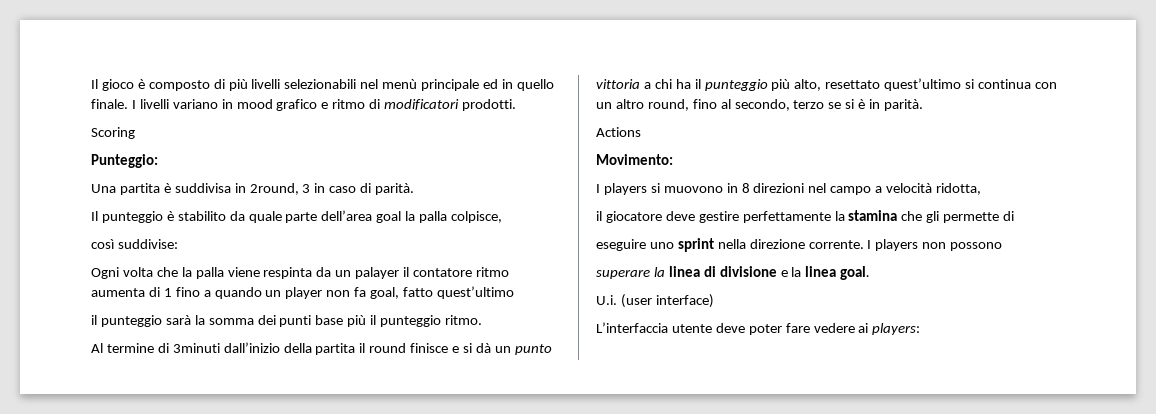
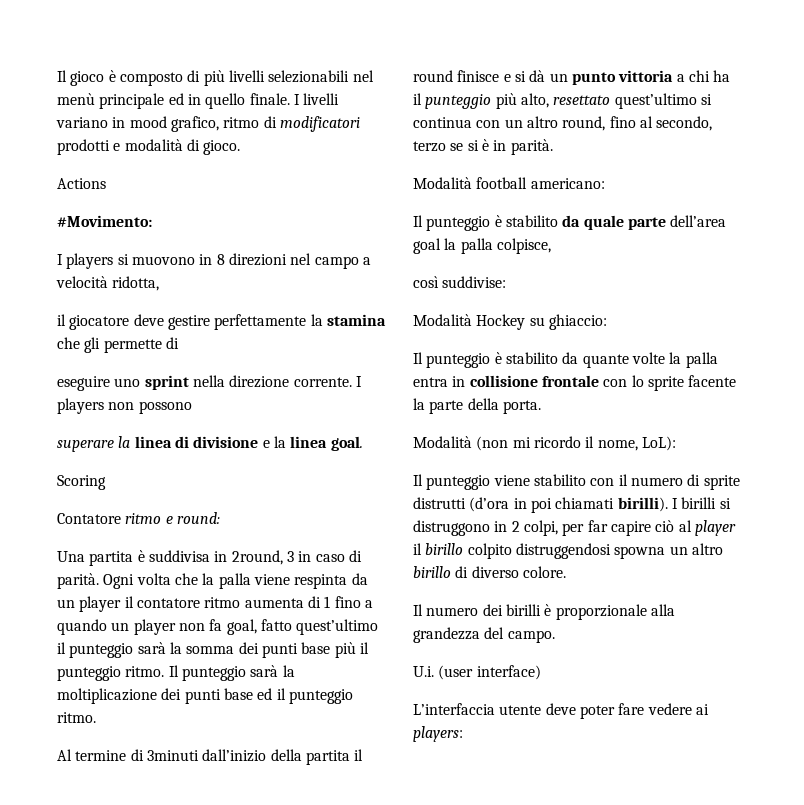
- I livelli variano in mood grafico e ritmo di modificatori prodotti.
- Scoring
- Punteggio:
- Una partita è suddivisa in 2round, 3 in caso di parità.
- Il punteggio è stabilito da quale parte dell’area goal la palla colpisce,
- così suddivise:
- Ogni volta che la palla viene respinta da un palayer il contatore ritmo aumenta di 1 fino a quando un player non fa goal, fatto quest’ultimo
- il punteggio sarà la somma dei punti base più il punteggio ritmo.
- Al termine di 3minuti dall’inizio della partita il round finisce e si dà un punto vittoria a chi ha il punteggio più alto, resettato quest’ultimo si continua con un altro round, fino al secondo, terzo se si è in parità.
+ I livelli variano in mood grafico, ritmo di modificatori prodotti e modalità di gioco.
- Movimento:
+ #Movimento:
+ Scoring
+ Contatore ritmo e round:
+ Una partita è suddivisa in 2round, 3 in caso di parità. Ogni volta che la palla viene respinta da un player il contatore ritmo aumenta di 1 fino a quando un player non fa goal, fatto quest’ultimo il punteggio sarà la somma dei punti base più il punteggio ritmo. Il punteggio sarà la moltiplicazione dei punti base ed il punteggio ritmo.
+ Al termine di 3minuti dall’inizio della partita il round finisce e si dà un punto vittoria a chi ha il punteggio più alto, resettato quest’ultimo si continua con un altro round, fino al secondo, terzo se si è in parità.
+ Modalità football americano:
+ Il punteggio è stabilito da quale parte dell’area goal la palla colpisce,
+ così suddivise:
+ Modalità Hockey su ghiaccio:
+ Il punteggio è stabilito da quante volte la palla entra in collisione frontale con lo sprite facente la parte della porta.
+ Modalità (non mi ricordo il nome, LoL):
+ Il punteggio viene stabilito con il numero di sprite distrutti (d’ora in poi chiamati birilli). I birilli si distruggono in 2 colpi, per far capire ciò al player il birillo colpito distruggendosi spowna un altro birillo di diverso colore.
+ Il numero dei birilli è proporzionale alla grandezza del campo.

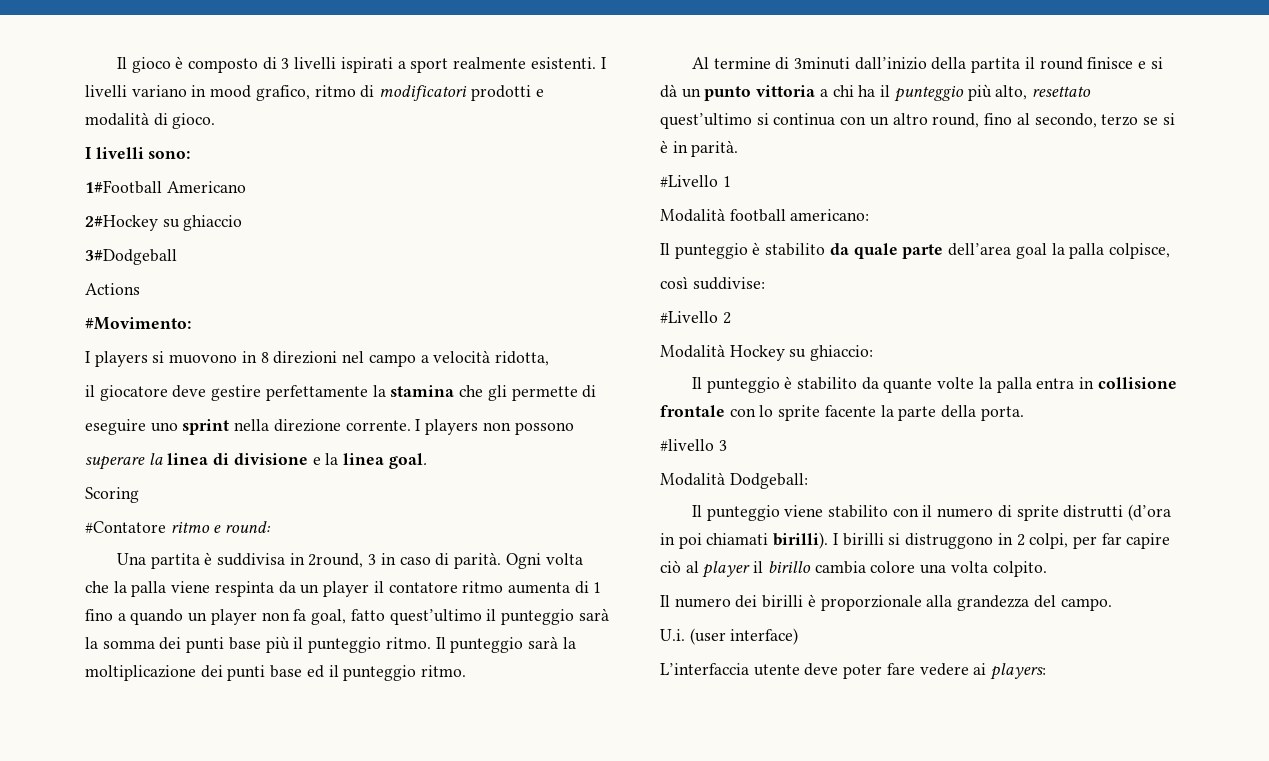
- Il gioco è composto di più livelli selezionabili nel menù principale ed in quello finale.
+ Il gioco è composto di 3 livelli ispirati a sport realmente esistenti.
+ I livelli sono:
+ 1#Football Americano
+ 2#Hockey su ghiaccio
+ 3#Dodgeball
- Contatore ritmo e round:
+ #Contatore ritmo e round:
+ #Livello 1
+ #Livello 2
- Modalità (non mi ricordo il nome, LoL):
+ #livello 3
+ Modalità Dodgeball:
- I birilli si distruggono in 2 colpi, per far capire ciò al player il birillo colpito distruggendosi spowna un altro birillo di diverso colore.
+ I birilli si distruggono in 2 colpi, per far capire ciò al player il birillo cambia colore una volta colpito.

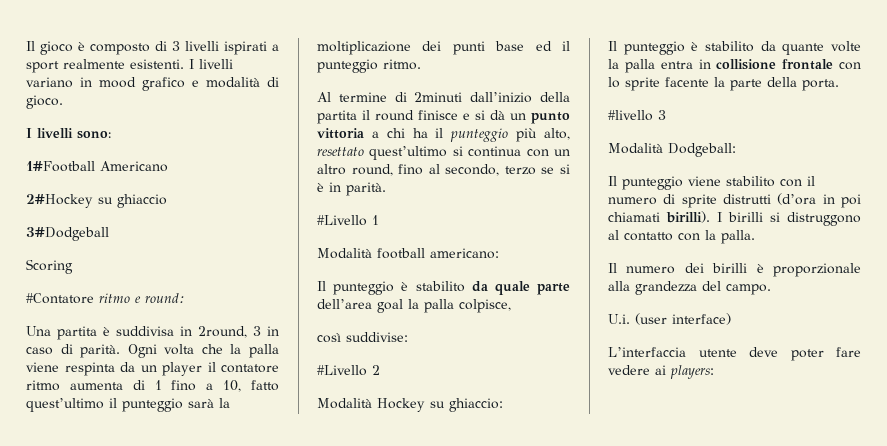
- I livelli variano in mood grafico, ritmo di modificatori prodotti e modalità di gioco.
+ I livelli variano in mood grafico e modalità di gioco.
- Actions
- #Movimento:
- I players si muovono in 8 direzioni nel campo a velocità ridotta,
- il giocatore deve gestire perfettamente la stamina che gli permette di
- eseguire uno sprint nella direzione corrente. I players non possono
- superare la linea di divisione e la linea goal.
- Ogni volta che la palla viene respinta da un player il contatore ritmo aumenta di 1 fino a quando un player non fa goal, fatto quest’ultimo il punteggio sarà la somma dei punti base più il punteggio ritmo. Il punteggio sarà la moltiplicazione dei punti base ed il punteggio ritmo.
+ Ogni volta che la palla viene respinta da un player il contatore ritmo aumenta di 1 fino a 10, fatto quest’ultimo il punteggio sarà la moltiplicazione dei punti base ed il punteggio ritmo.
- Al termine di 3minuti dall’inizio della partita il round finisce e si dà un punto vittoria a chi ha il punteggio più alto, resettato quest’ultimo si continua con un altro round, fino al secondo, terzo se si è in parità.
+ Al termine di 2minuti dall’inizio della partita il round finisce e si dà un punto vittoria a chi ha il punteggio più alto, resettato quest’ultimo si continua con un altro round, fino al secondo, terzo se si è in parità.
- I birilli si distruggono in 2 colpi, per far capire ciò al player il birillo cambia colore una volta colpito.
+ I birilli si distruggono al contatto con la palla.

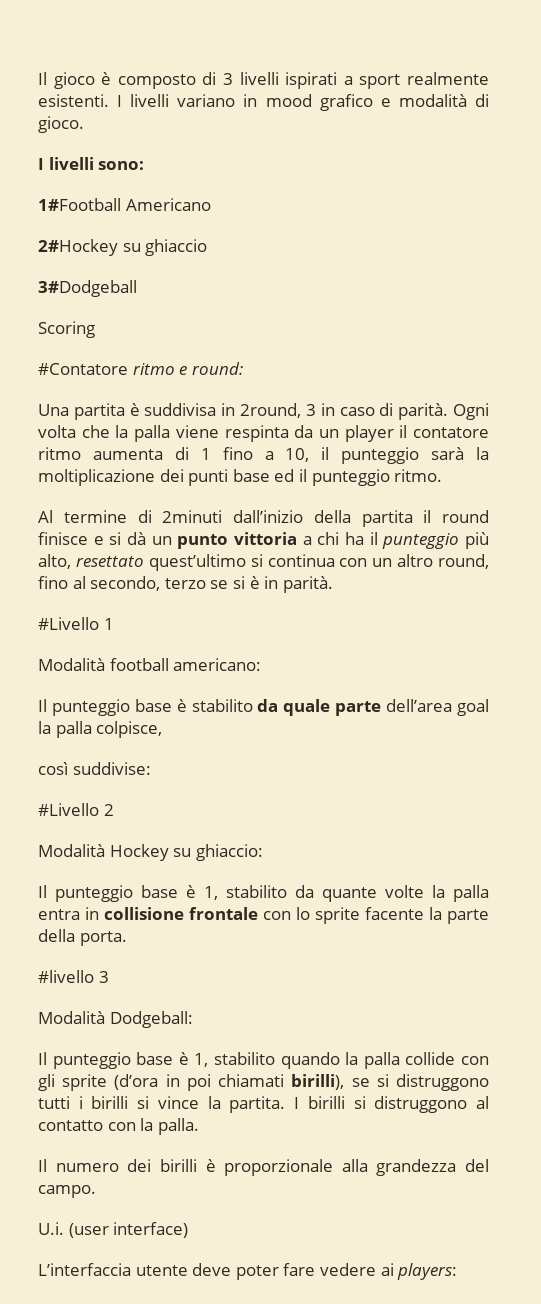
- Ogni volta che la palla viene respinta da un player il contatore ritmo aumenta di 1 fino a 10, fatto quest’ultimo il punteggio sarà la moltiplicazione dei punti base ed il punteggio ritmo.
+ Ogni volta che la palla viene respinta da un player il contatore ritmo aumenta di 1 fino a 10, il punteggio sarà la moltiplicazione dei punti base ed il punteggio ritmo.
- Il punteggio è stabilito da quale parte dell’area goal la palla colpisce,
+ Il punteggio base è stabilito da quale parte dell’area goal la palla colpisce,
- Il punteggio è stabilito da quante volte la palla entra in collisione frontale con lo sprite facente la parte della porta.
+ Il punteggio base è 1, stabilito da quante volte la palla entra in collisione frontale con lo sprite facente la parte della porta.
- Il punteggio viene stabilito con il numero di sprite distrutti (d’ora in poi chiamati birilli).
+ Il punteggio base è 1, stabilito quando la palla collide con gli sprite (d’ora in poi chiamati birilli), se si distruggono tutti i birilli si vince la partita.

